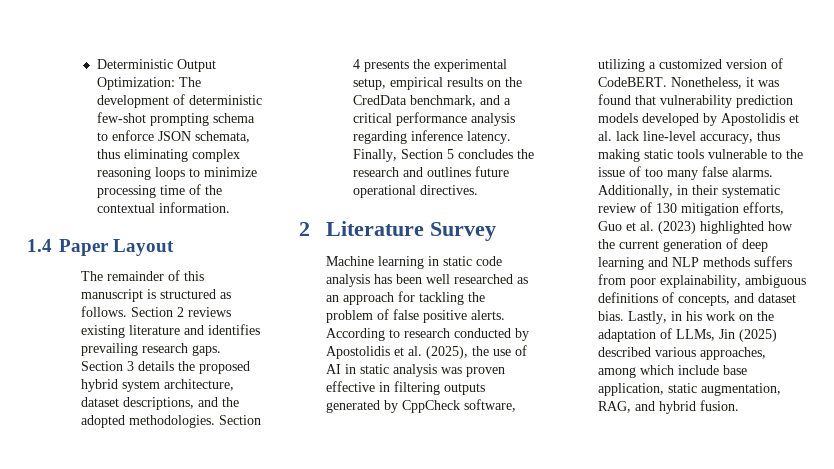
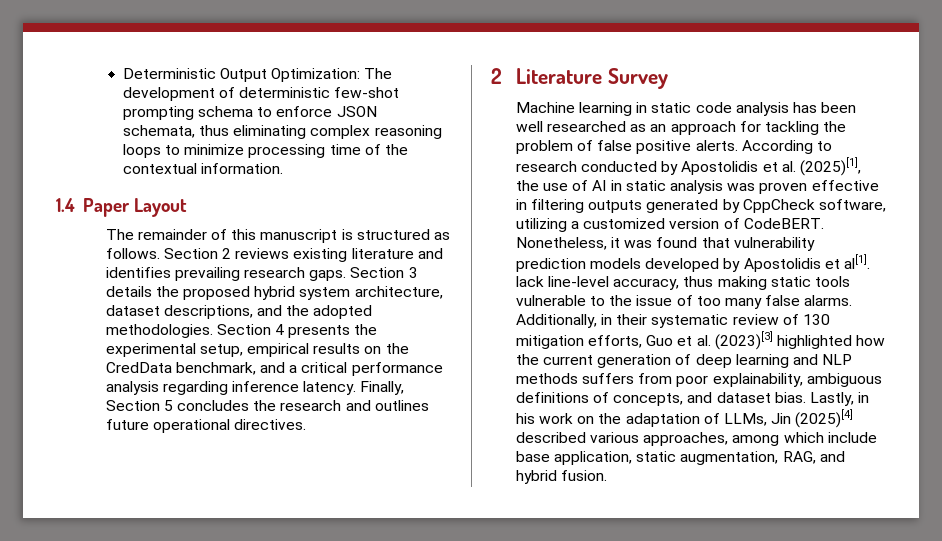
- According to research conducted by Apostolidis et al. (2025), the use of AI in static analysis was proven effective in filtering outputs generated by CppCheck software, utilizing a customized version of CodeBERT.
+ According to research conducted by Apostolidis et al. (2025)[1], the use of AI in static analysis was proven effective in filtering outputs generated by CppCheck software, utilizing a customized version of CodeBERT.
- Nonetheless, it was found that vulnerability prediction models developed by Apostolidis et al. lack line-level accuracy, thus making static tools vulnerable to the issue of too many false alarms.
+ Nonetheless, it was found that vulnerability prediction models developed by Apostolidis et al[1]. lack line-level accuracy, thus making static tools vulnerable to the issue of too many false alarms.
- Additionally, in their systematic review of 130 mitigation efforts, Guo et al. (2023) highlighted how the current generation of deep learning and NLP methods suffers from poor explainability, ambiguous definitions of concepts, and dataset bias.
+ Additionally, in their systematic review of 130 mitigation efforts, Guo et al. (2023)[3] highlighted how the current generation of deep learning and NLP methods suffers from poor explainability, ambiguous definitions of concepts, and dataset bias.
- Lastly, in his work on the adaptation of LLMs, Jin (2025) described various approaches, among which include base application, static augmentation, RAG, and hybrid fusion.
+ Lastly, in his work on the adaptation of LLMs, Jin (2025)[4] described various approaches, among which include base application, static augmentation, RAG, and hybrid fusion.

